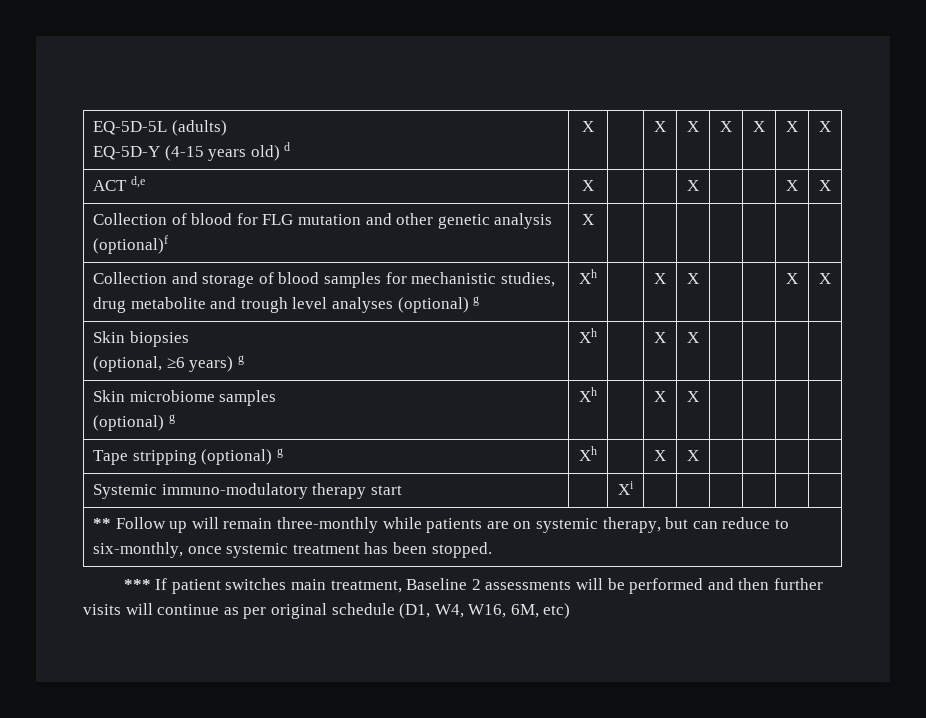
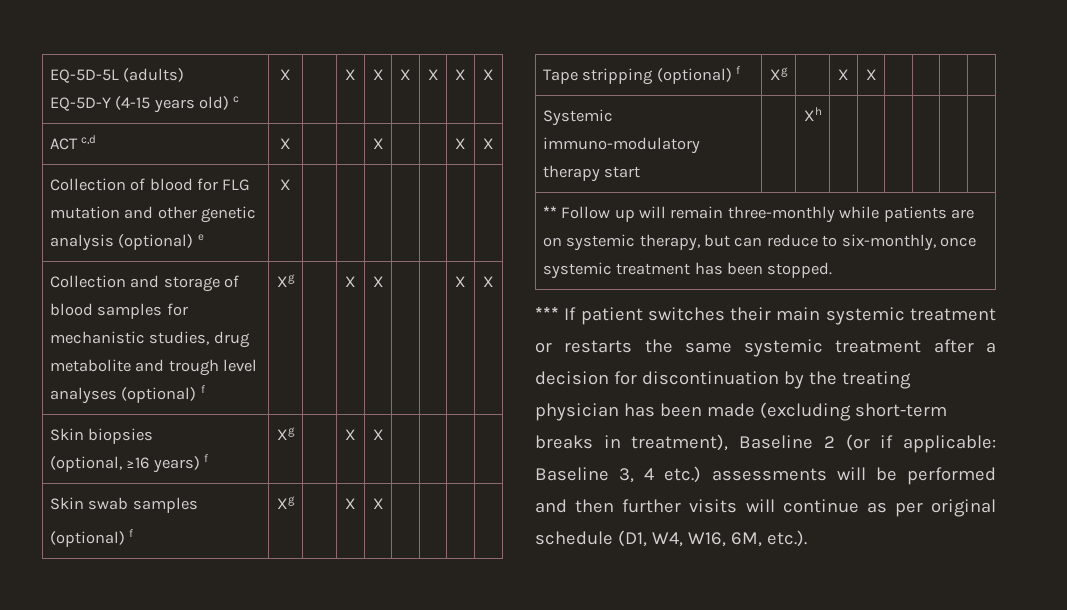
  EQ-5D-5L (adults)
- EQ-5D-Y (4-15 years old) d | X | | X | X | X | X | X | X
+ EQ-5D-Y (4-15 years old) c | X | | X | X | X | X | X | X
- ACT d,e | X | | | X | | | X | X
+ ACT c,d | X | | | X | | | X | X
- Collection of blood for FLG mutation and other genetic analysis (optional)f | X | | | | | | |
+ Collection of blood for FLG mutation and other genetic analysis (optional) e | X | | | | | | |
- Collection and storage of blood samples for mechanistic studies, drug metabolite and trough level analyses (optional) g | Xh | | X | X | | | X | X
+ Collection and storage of blood samples for mechanistic studies, drug metabolite and trough level analyses (optional) f | Xg | | X | X | | | X | X
  Skin biopsies
- (optional, ≥6 years) g | Xh | | X | X | | | |
+ (optional, ≥16 years) f | Xg | | X | X | | | |
- Skin microbiome samples
- (optional) g | Xh | | X | X | | | |
+ Skin swab samples
+ (optional) f | Xg | | X | X | | | |
- Tape stripping (optional) g | Xh | | X | X | | | |
+ Tape stripping (optional) f | Xg | | X | X | | | |
- Systemic immuno-modulatory therapy start | | Xi | | | | | |
+ Systemic immuno-modulatory therapy start | | Xh | | | | | |
- *** If patient switches main treatment, Baseline 2 assessments will be performed and then further visits will continue as per original schedule (D1, W4, W16, 6M, etc)
+ *** If patient switches their main systemic treatment or restarts the same systemic treatment after a decision for discontinuation by the treating physician has been made (excluding short-term breaks in treatment), Baseline 2 (or if applicable: Baseline 3, 4 etc.) assessments will be performed and then further visits will continue as per original schedule (D1, W4, W16, 6M, etc.).

